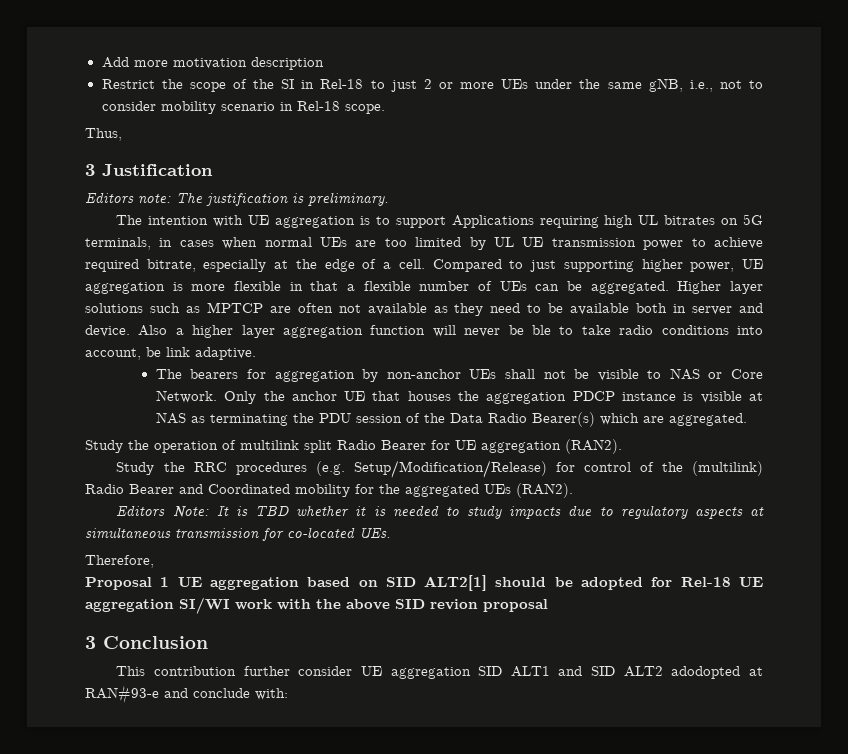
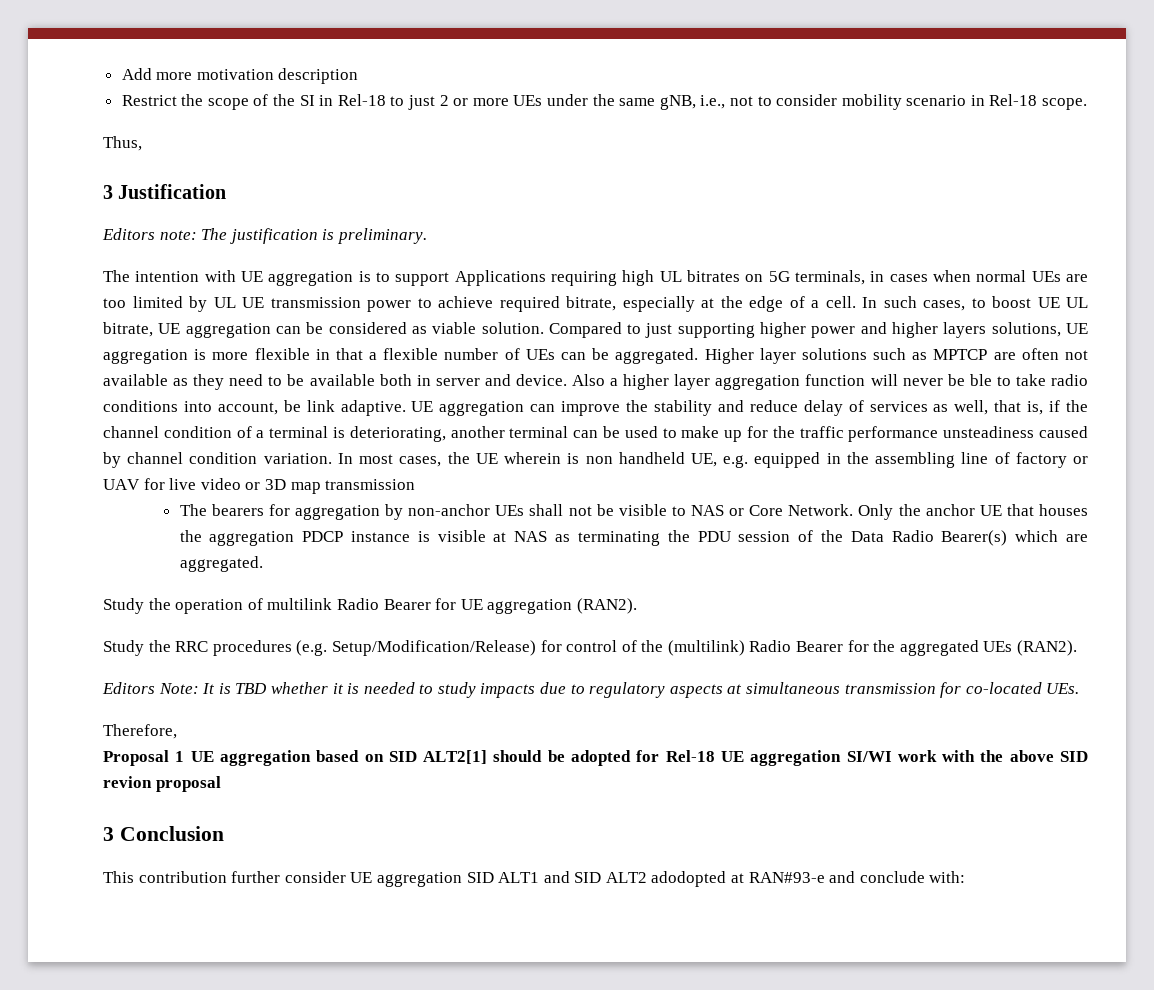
+ In such cases, to boost UE UL bitrate, UE aggregation can be considered as viable solution.
- Compared to just supporting higher power, UE aggregation is more flexible in that a flexible number of UEs can be aggregated.
+ Compared to just supporting higher power and higher layers solutions, UE aggregation is more flexible in that a flexible number of UEs can be aggregated.
+ UE aggregation can improve the stability and reduce delay of services as well, that is, if the channel condition of a terminal is deteriorating, another terminal can be used to make up for the traffic performance unsteadiness caused by channel condition variation. In most cases, the UE wherein is non handheld UE, e.g. equipped in the assembling line of factory or UAV for live video or 3D map transmission
- Study the operation of multilink split Radio Bearer for UE aggregation (RAN2).
+ Study the operation of multilink Radio Bearer for UE aggregation (RAN2).
- Study the RRC procedures (e.g. Setup/Modification/Release) for control of the (multilink) Radio Bearer and Coordinated mobility for the aggregated UEs (RAN2).
+ Study the RRC procedures (e.g. Setup/Modification/Release) for control of the (multilink) Radio Bearer for the aggregated UEs (RAN2).

